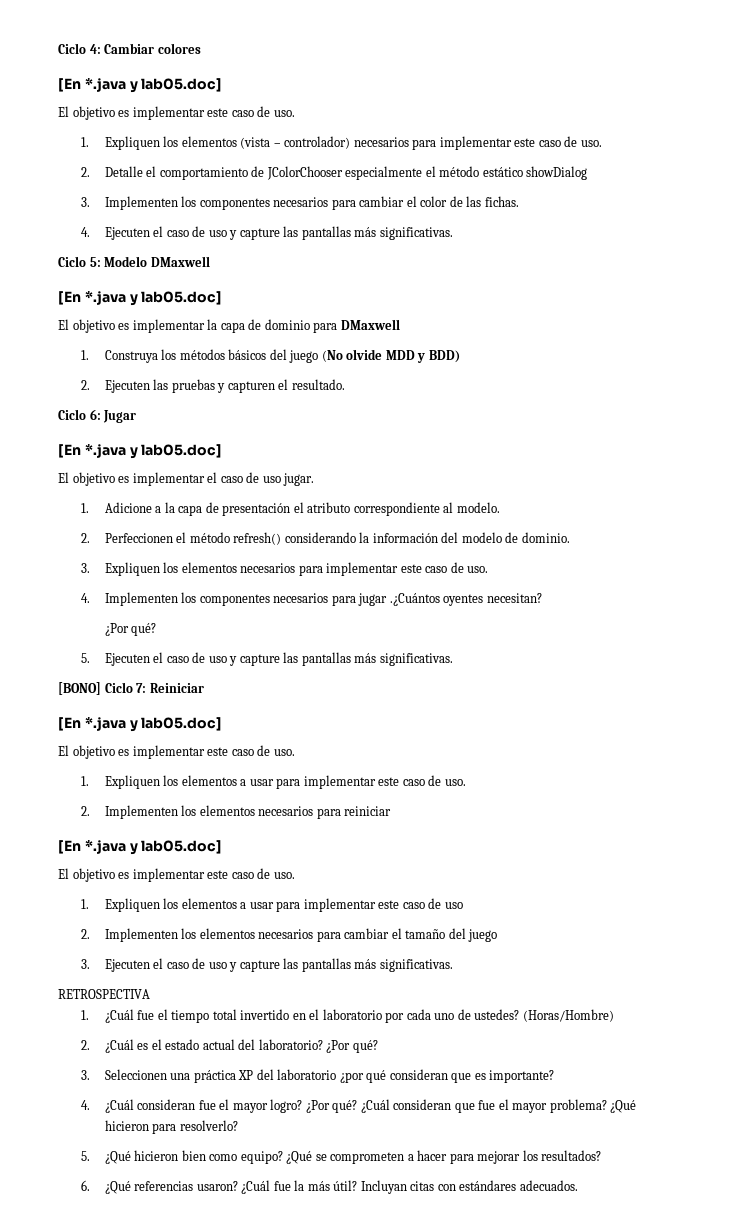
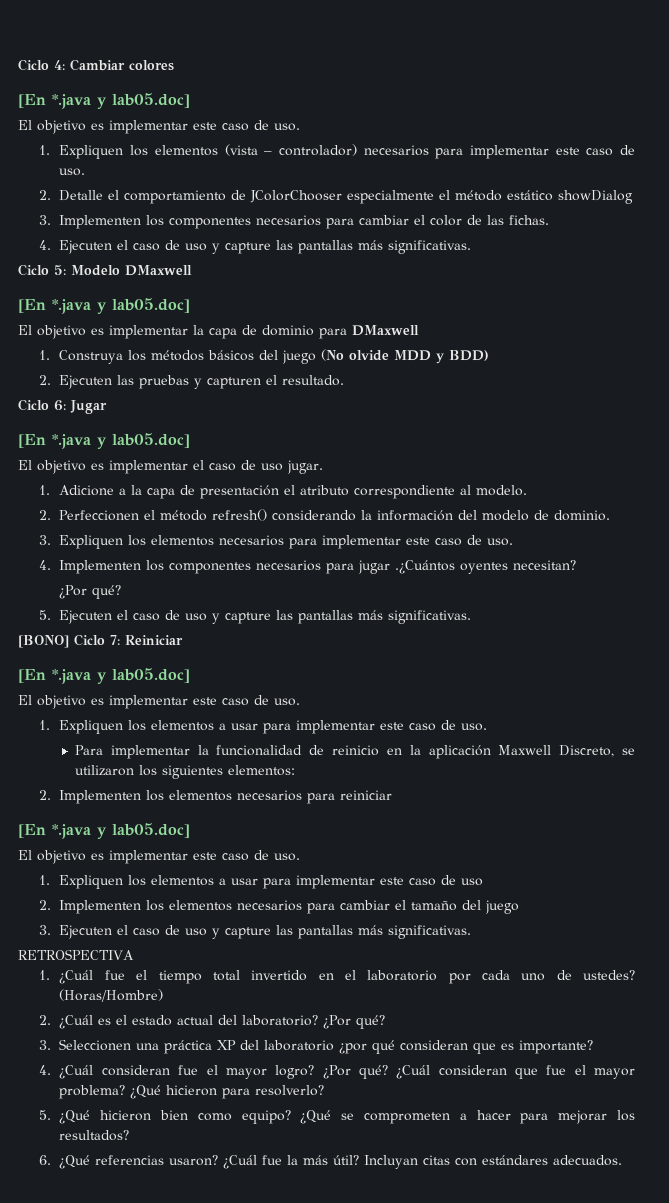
+ Para implementar la funcionalidad de reinicio en la aplicación Maxwell Discreto, se utilizaron los siguientes elementos:

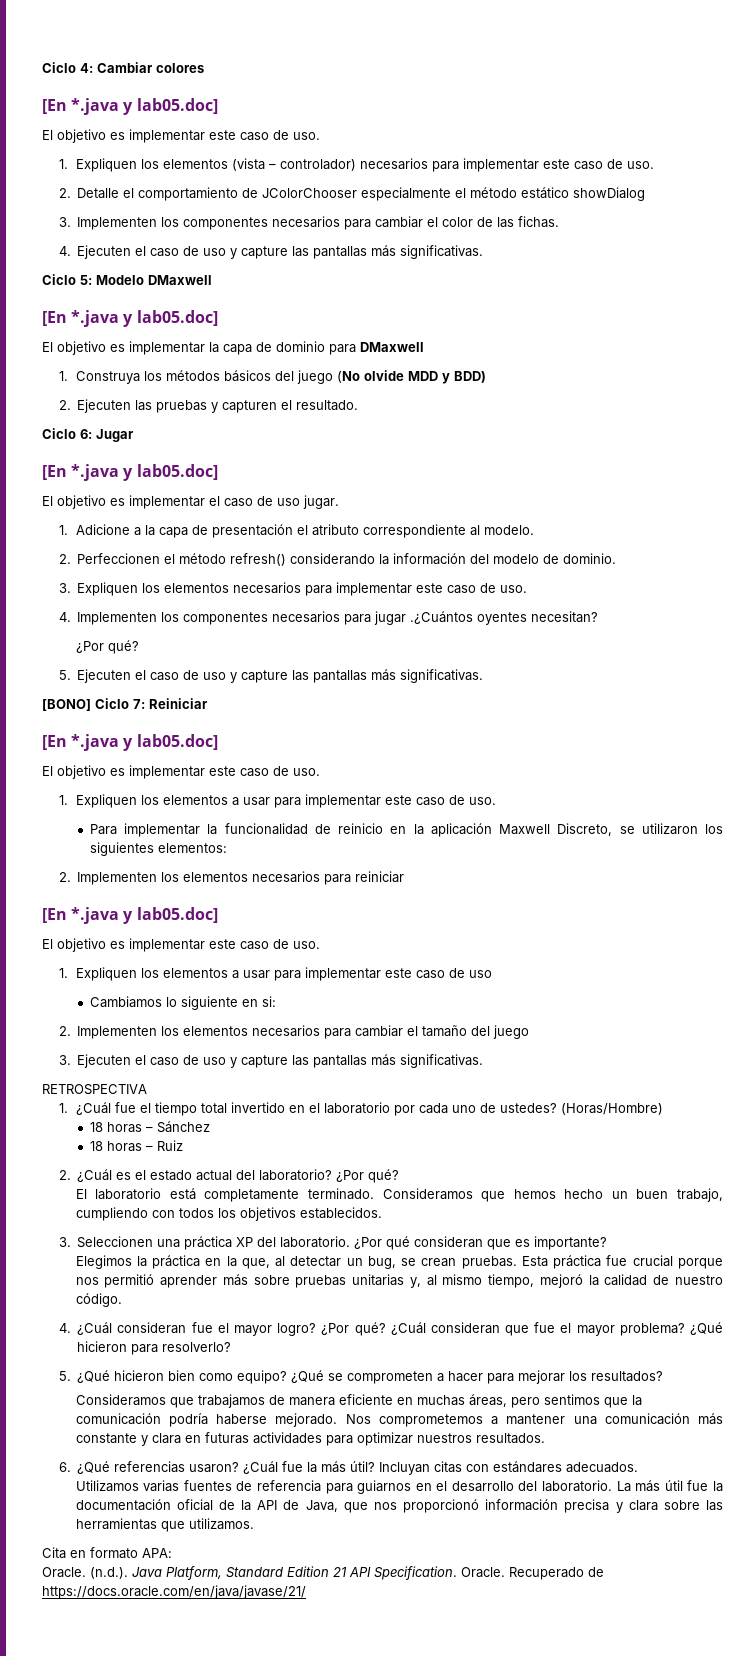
+ Cambiamos lo siguiente en si:
+ 18 horas – Sánchez
+ 18 horas – Ruiz
+ El laboratorio está completamente terminado. Consideramos que hemos hecho un buen trabajo, cumpliendo con todos los objetivos establecidos.
- 3. Seleccionen una práctica XP del laboratorio ¿por qué consideran que es importante?
+ 3. Seleccionen una práctica XP del laboratorio. ¿Por qué consideran que es importante?
+ Elegimos la práctica en la que, al detectar un bug, se crean pruebas. Esta práctica fue crucial porque nos permitió aprender más sobre pruebas unitarias y, al mismo tiempo, mejoró la calidad de nuestro código.
+ Consideramos que trabajamos de manera eficiente en muchas áreas, pero sentimos que la comunicación podría haberse mejorado. Nos comprometemos a mantener una comunicación más constante y clara en futuras actividades para optimizar nuestros resultados.
+ Utilizamos varias fuentes de referencia para guiarnos en el desarrollo del laboratorio. La más útil fue la documentación oficial de la API de Java, que nos proporcionó información precisa y clara sobre las herramientas que utilizamos.
+ Cita en formato APA:
+ Oracle. (n.d.). Java Platform, Standard Edition 21 API Specification. Oracle. Recuperado de https://docs.oracle.com/en/java/javase/21/

